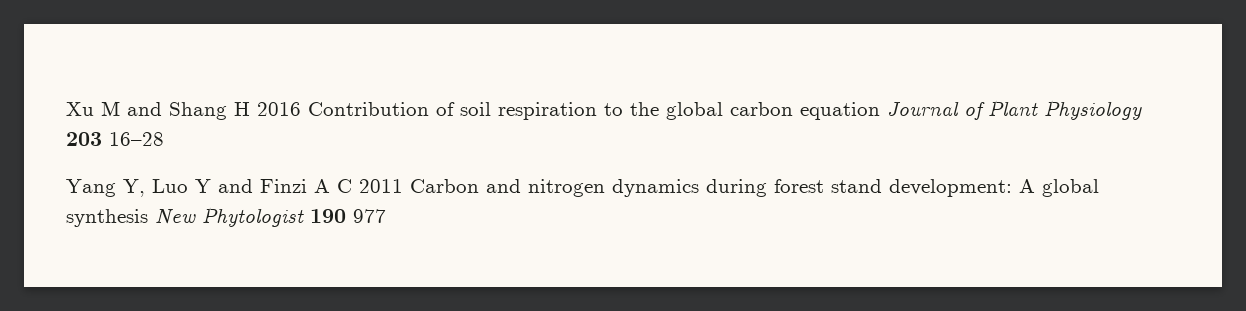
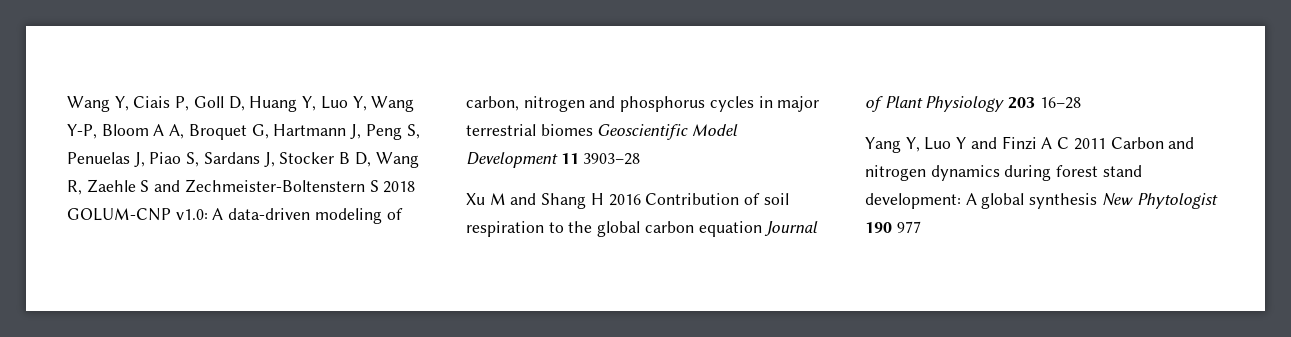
+ Wang Y, Ciais P, Goll D, Huang Y, Luo Y, Wang Y-P, Bloom A A, Broquet G, Hartmann J, Peng S, Penuelas J, Piao S, Sardans J, Stocker B D, Wang R, Zaehle S and Zechmeister-Boltenstern S 2018 GOLUM-CNP v1.0: A data-driven modeling of carbon, nitrogen and phosphorus cycles in major terrestrial biomes Geoscientific Model Development 11 3903–28

